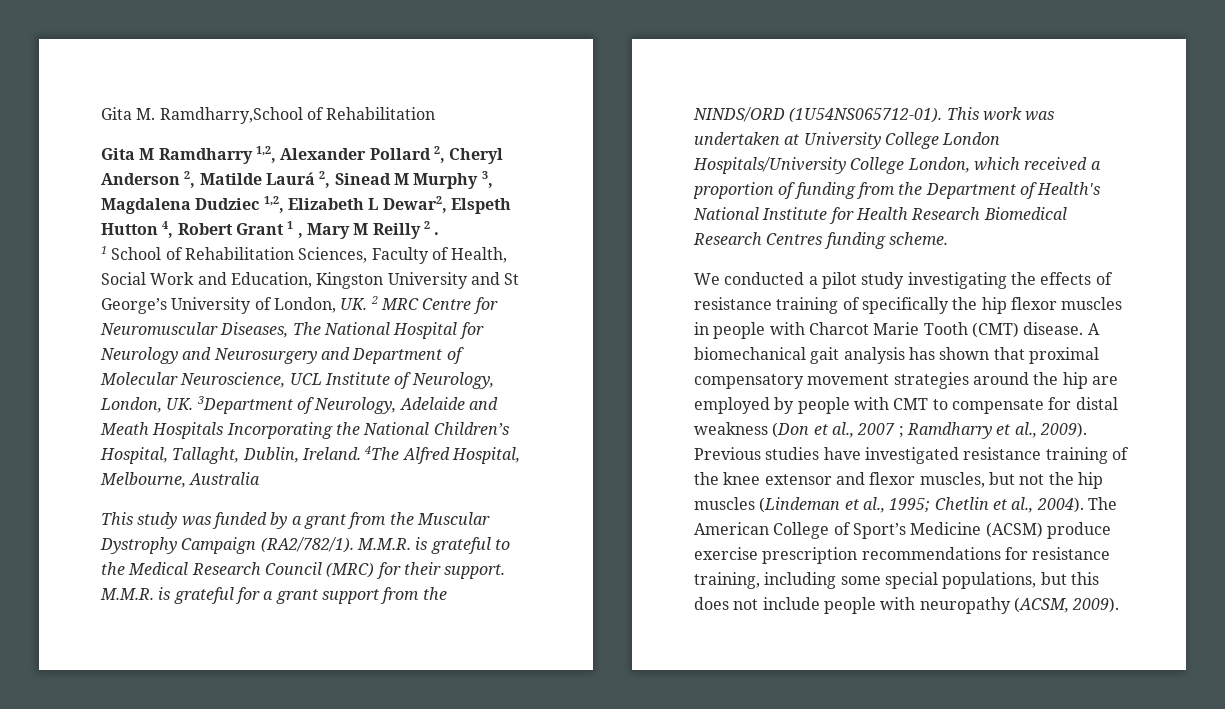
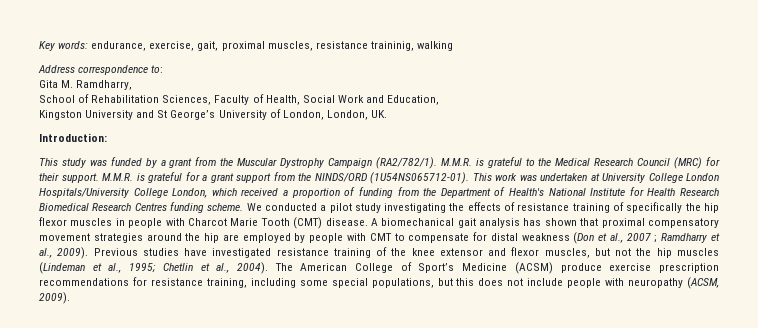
- Gita M. Ramdharry,School of Rehabilitation
- Gita M Ramdharry 1,2, Alexander Pollard 2, Cheryl Anderson 2, Matilde Laurá 2, Sinead M Murphy 3, Magdalena Dudziec 1,2, Elizabeth L Dewar2, Elspeth Hutton 4, Robert Grant 1 , Mary M Reilly 2 .
- 1 School of Rehabilitation Sciences, Faculty of Health, Social Work and Education, Kingston University and St George’s University of London, UK. 2 MRC Centre for Neuromuscular Diseases, The National Hospital for Neurology and Neurosurgery and Department of Molecular Neuroscience, UCL Institute of Neurology, London, UK. 3Department of Neurology, Adelaide and Meath Hospitals Incorporating the National Children’s Hospital, Tallaght, Dublin, Ireland. 4The Alfred Hospital, Melbourne, Australia
+ Key words: endurance, exercise, gait, proximal muscles, resistance traininig, walking
+ Address correspondence to:
+ Gita M. Ramdharry,
+ School of Rehabilitation Sciences, Faculty of Health, Social Work and Education,
+ Kingston University and St George’s University of London, London, UK.
+ Introduction:
- This work was undertaken at University College London Hospitals/University College London, which received a proportion of funding from the Department of Health's National Institute for Health Research Biomedical Research Centres funding scheme.
- We conducted a pilot study investigating the effects of resistance training of specifically the hip flexor muscles in people with Charcot Marie Tooth (CMT) disease.
+ This work was undertaken at University College London Hospitals/University College London, which received a proportion of funding from the Department of Health's National Institute for Health Research Biomedical Research Centres funding scheme. We conducted a pilot study investigating the effects of resistance training of specifically the hip flexor muscles in people with Charcot Marie Tooth (CMT) disease.

